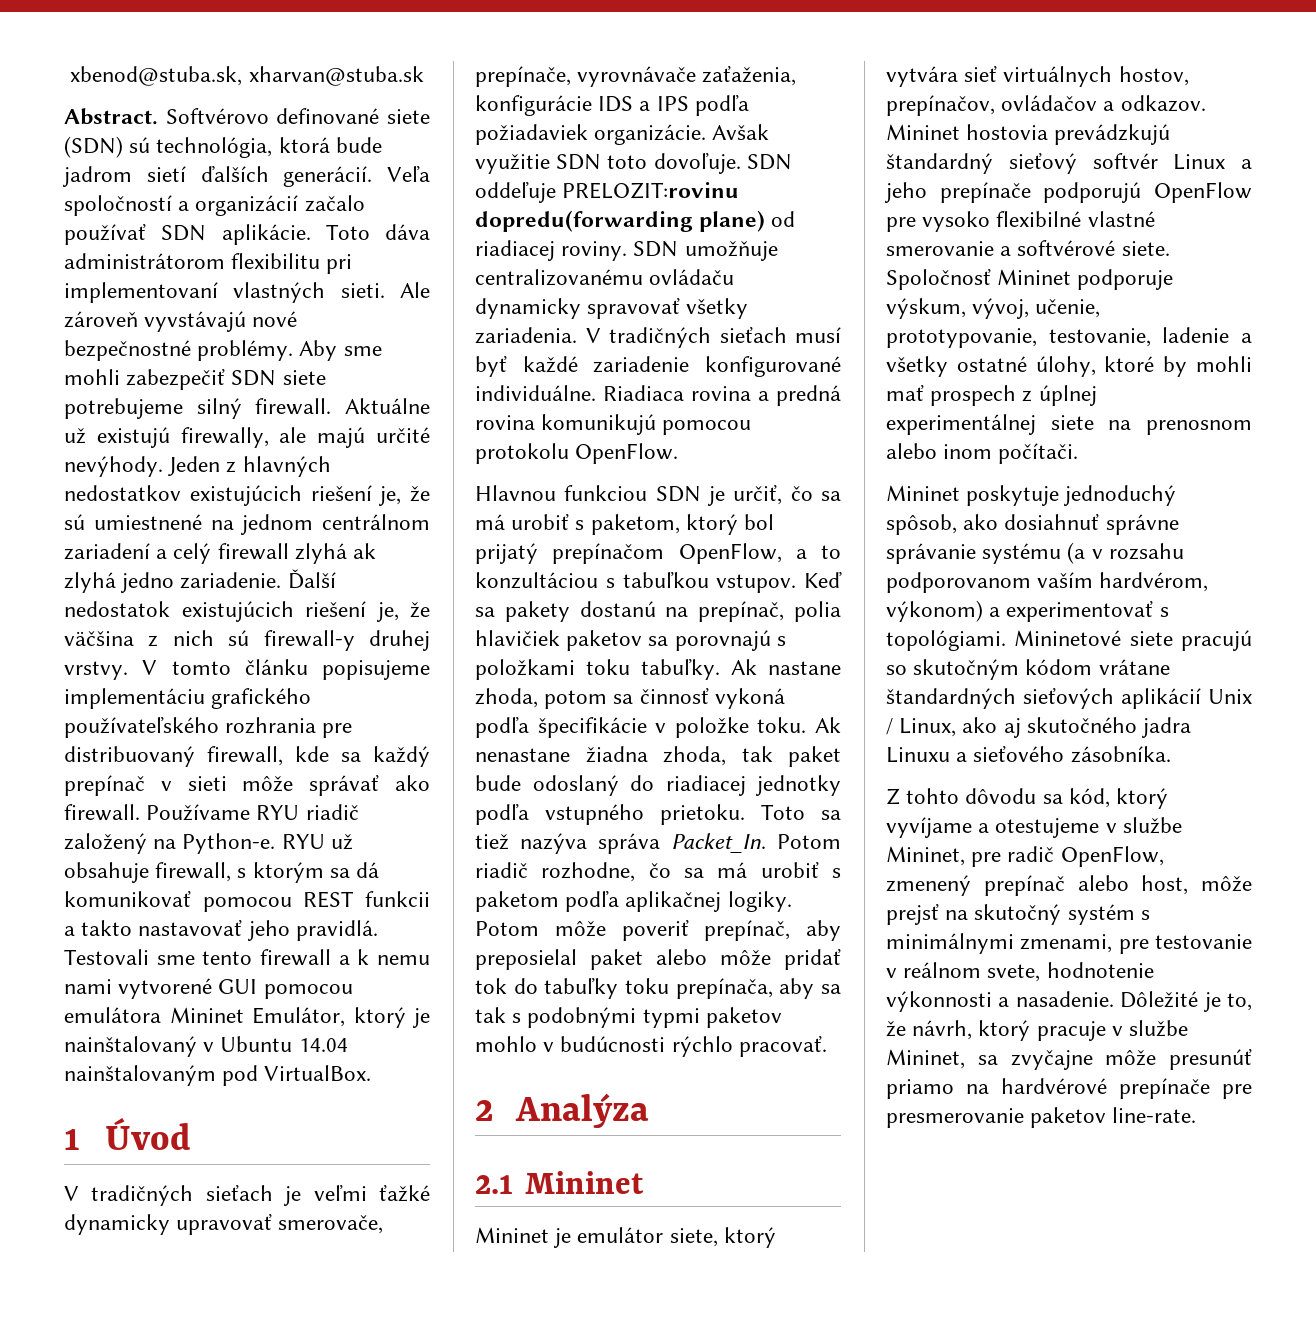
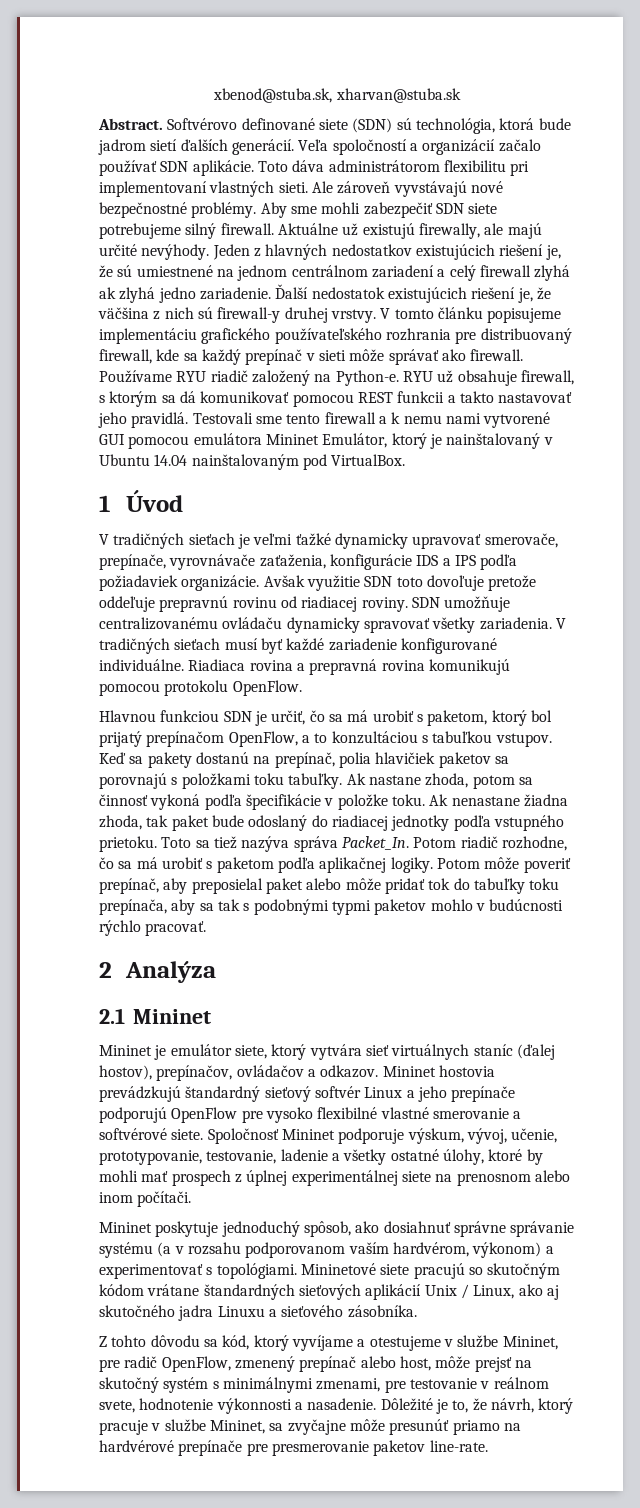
- Avšak využitie SDN toto dovoľuje. SDN oddeľuje PRELOZIT:rovinu dopredu(forwarding plane) od riadiacej roviny.
+ Avšak využitie SDN toto dovoľuje pretože oddeľuje prepravnú rovinu od riadiacej roviny.
- Riadiaca rovina a predná rovina komunikujú pomocou protokolu OpenFlow.
+ Riadiaca rovina a prepravná rovina komunikujú pomocou protokolu OpenFlow.
- Mininet je emulátor siete, ktorý vytvára sieť virtuálnych hostov, prepínačov, ovládačov a odkazov.
+ Mininet je emulátor siete, ktorý vytvára sieť virtuálnych staníc (ďalej hostov), prepínačov, ovládačov a odkazov.

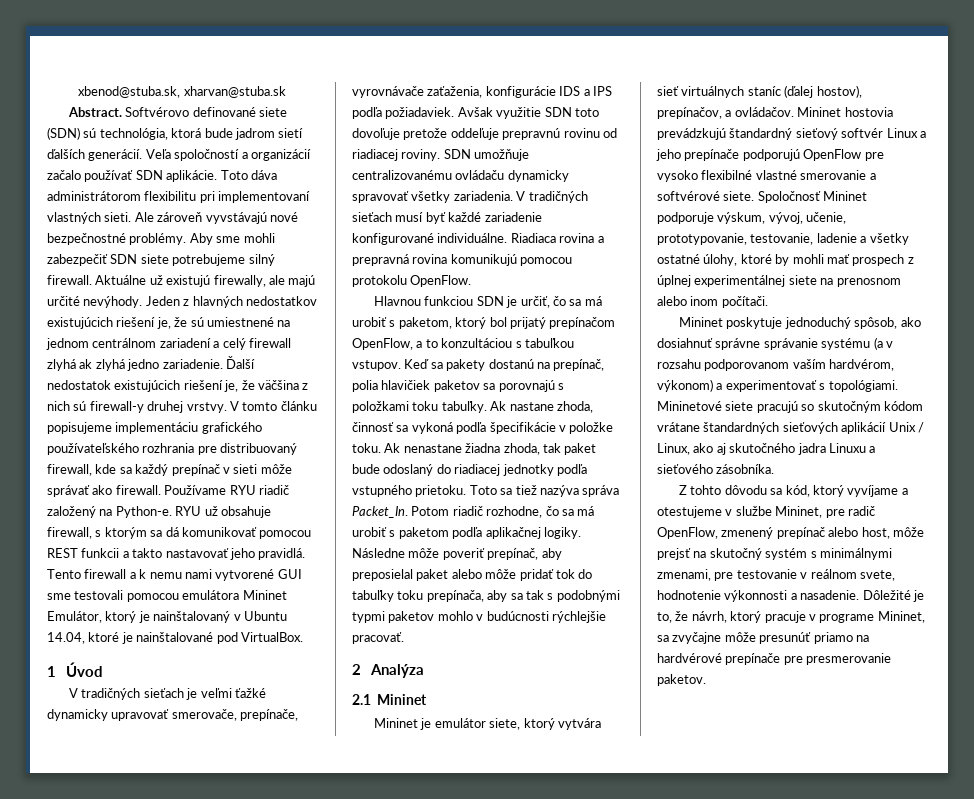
- Testovali sme tento firewall a k nemu nami vytvorené GUI pomocou emulátora Mininet Emulátor, ktorý je nainštalovaný v Ubuntu 14.04 nainštalovaným pod VirtualBox.
+ Tento firewall a k nemu nami vytvorené GUI sme testovali pomocou emulátora Mininet Emulátor, ktorý je nainštalovaný v Ubuntu 14.04, ktoré je nainštalované pod VirtualBox.
- V tradičných sieťach je veľmi ťažké dynamicky upravovať smerovače, prepínače, vyrovnávače zaťaženia, konfigurácie IDS a IPS podľa požiadaviek organizácie.
+ V tradičných sieťach je veľmi ťažké dynamicky upravovať smerovače, prepínače, vyrovnávače zaťaženia, konfigurácie IDS a IPS podľa požiadaviek.
- Ak nastane zhoda, potom sa činnosť vykoná podľa špecifikácie v položke toku.
+ Ak nastane zhoda, činnosť sa vykoná podľa špecifikácie v položke toku.
- Potom môže poveriť prepínač, aby preposielal paket alebo môže pridať tok do tabuľky toku prepínača, aby sa tak s podobnými typmi paketov mohlo v budúcnosti rýchlo pracovať.
+ Následne môže poveriť prepínač, aby preposielal paket alebo môže pridať tok do tabuľky toku prepínača, aby sa tak s podobnými typmi paketov mohlo v budúcnosti rýchlejšie pracovať.
- Mininet je emulátor siete, ktorý vytvára sieť virtuálnych staníc (ďalej hostov), prepínačov, ovládačov a odkazov.
+ Mininet je emulátor siete, ktorý vytvára sieť virtuálnych staníc (ďalej hostov), prepínačov, a ovládačov.
- Dôležité je to, že návrh, ktorý pracuje v službe Mininet, sa zvyčajne môže presunúť priamo na hardvérové prepínače pre presmerovanie paketov line-rate.
+ Dôležité je to, že návrh, ktorý pracuje v programe Mininet, sa zvyčajne môže presunúť priamo na hardvérové prepínače pre presmerovanie paketov.

